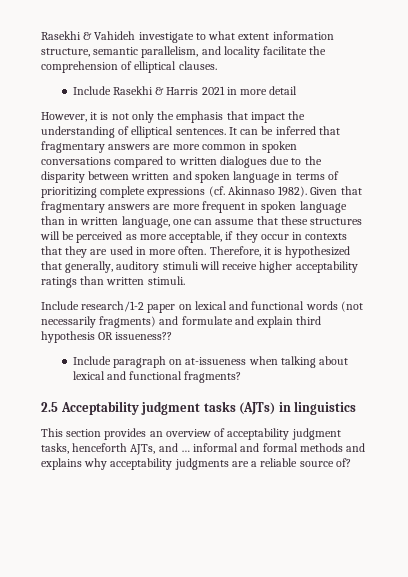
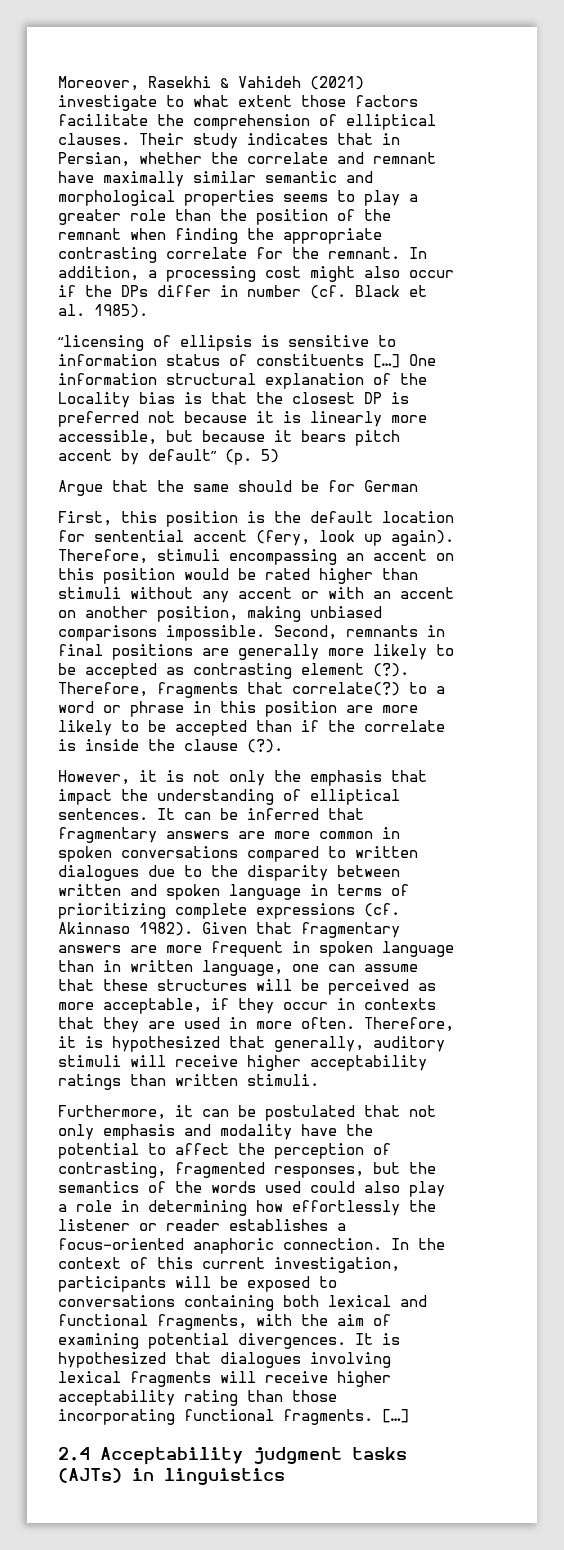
- Rasekhi & Vahideh investigate to what extent information structure, semantic parallelism, and locality facilitate the comprehension of elliptical clauses.
- Include Rasekhi & Harris 2021 in more detail
+ Moreover, Rasekhi & Vahideh (2021) investigate to what extent those factors facilitate the comprehension of elliptical clauses. Their study indicates that in Persian, whether the correlate and remnant have maximally similar semantic and morphological properties seems to play a greater role than the position of the remnant when finding the appropriate contrasting correlate for the remnant. In addition, a processing cost might also occur if the DPs differ in number (cf. Black et al. 1985).
+ “licensing of ellipsis is sensitive to information status of constituents […] One information structural explanation of the Locality bias is that the closest DP is preferred not because it is linearly more accessible, but because it bears pitch accent by default” (p. 5)
+ Argue that the same should be for German
+ First, this position is the default location for sentential accent (fery, look up again). Therefore, stimuli encompassing an accent on this position would be rated higher than stimuli without any accent or with an accent on another position, making unbiased comparisons impossible. Second, remnants in final positions are generally more likely to be accepted as contrasting element (?). Therefore, fragments that correlate(?) to a word or phrase in this position are more likely to be accepted than if the correlate is inside the clause (?).
- Include research/1-2 paper on lexical and functional words (not necessarily fragments) and formulate and explain third hypothesis OR issueness??
- Include paragraph on at-issueness when talking about lexical and functional fragments?
- 2.5 Acceptability judgment tasks (AJTs) in linguistics
+ Furthermore, it can be postulated that not only emphasis and modality have the potential to affect the perception of contrasting, fragmented responses, but the semantics of the words used could also play a role in determining how effortlessly the listener or reader establishes a focus-oriented anaphoric connection. In the context of this current investigation, participants will be exposed to conversations containing both lexical and functional fragments, with the aim of examining potential divergences. It is hypothesized that dialogues involving lexical fragments will receive higher acceptability rating than those incorporating functional fragments. […]
+ 2.4 Acceptability judgment tasks (AJTs) in linguistics
- This section provides an overview of acceptability judgment tasks, henceforth AJTs, and … informal and formal methods and explains why acceptability judgments are a reliable source of?

